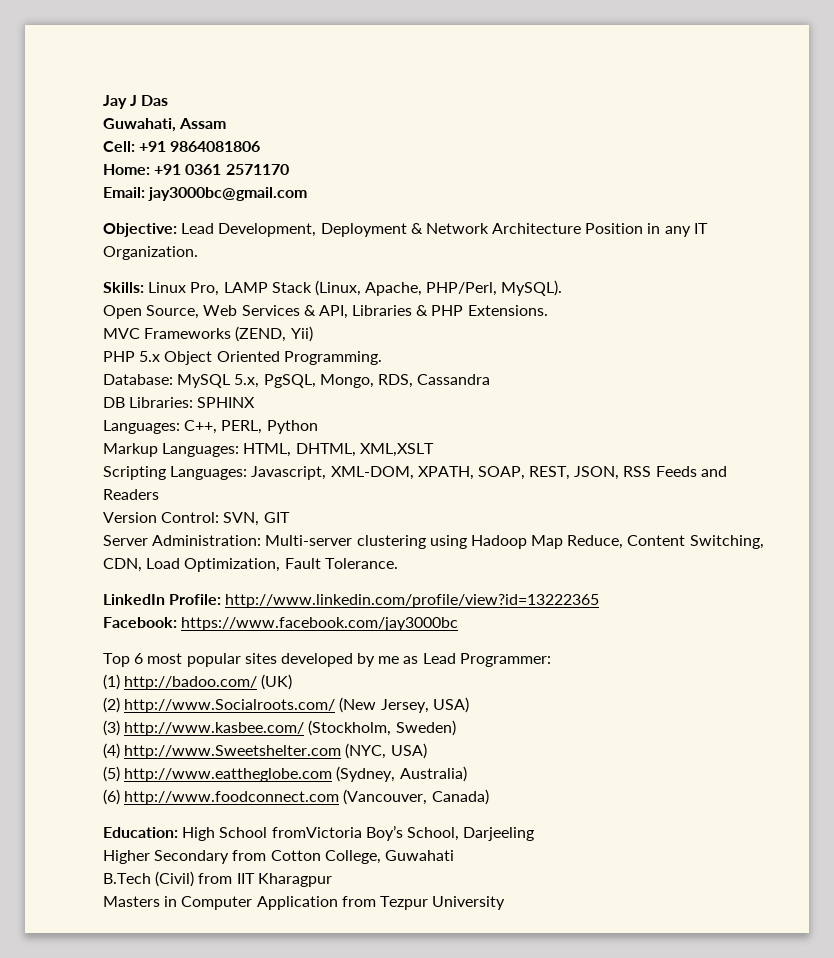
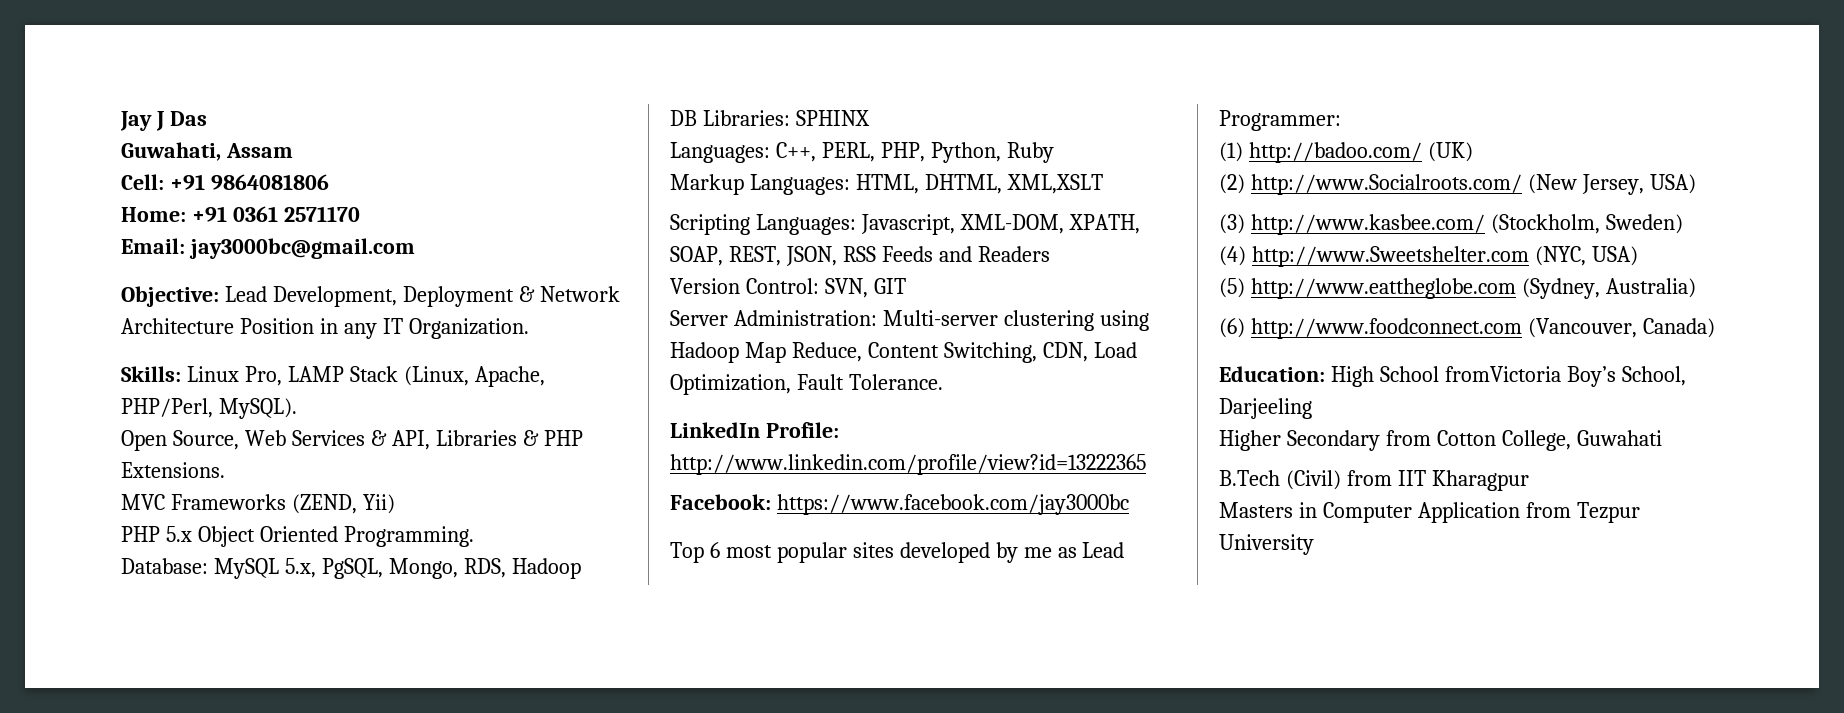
- Database: MySQL 5.x, PgSQL, Mongo, RDS, Cassandra
+ Database: MySQL 5.x, PgSQL, Mongo, RDS, Hadoop
- Languages: C++, PERL, Python
+ Languages: C++, PERL, PHP, Python, Ruby

